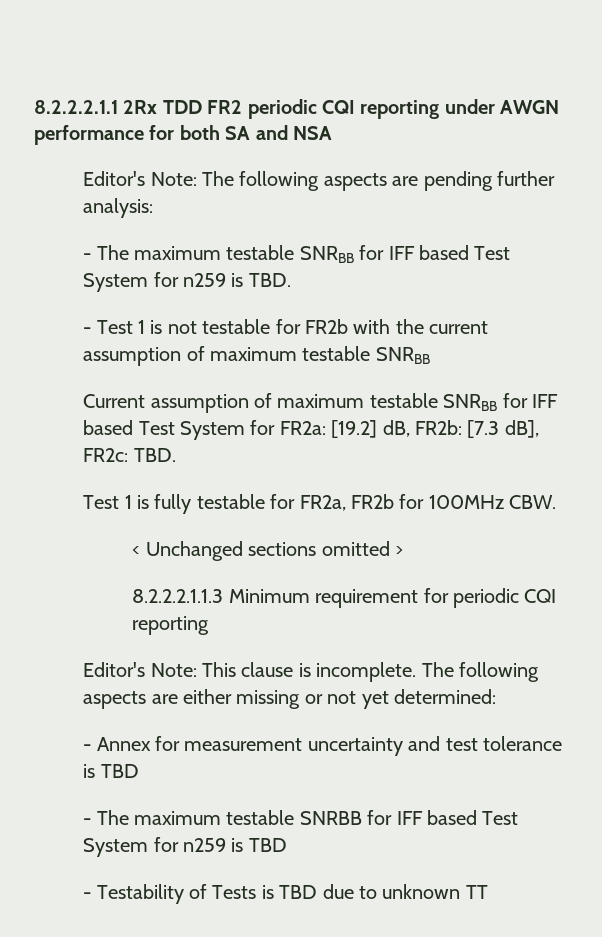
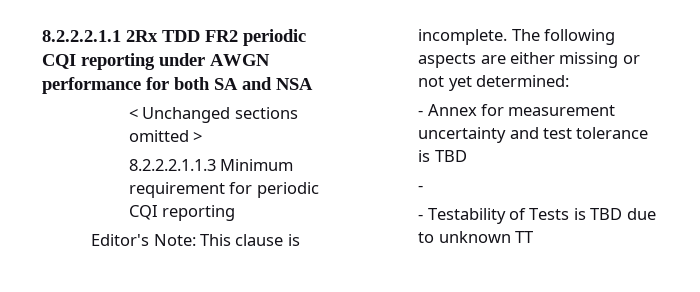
- Editor's Note: The following aspects are pending further analysis:
- - The maximum testable SNRBB for IFF based Test System for n259 is TBD.
- - Test 1 is not testable for FR2b with the current assumption of maximum testable SNRBB
- Current assumption of maximum testable SNRBB for IFF based Test System for FR2a: [19.2] dB, FR2b: [7.3 dB], FR2c: TBD.
- Test 1 is fully testable for FR2a, FR2b for 100MHz CBW.
  - Annex for measurement uncertainty and test tolerance is TBD
- - The maximum testable SNRBB for IFF based Test System for n259 is TBD
+ -

